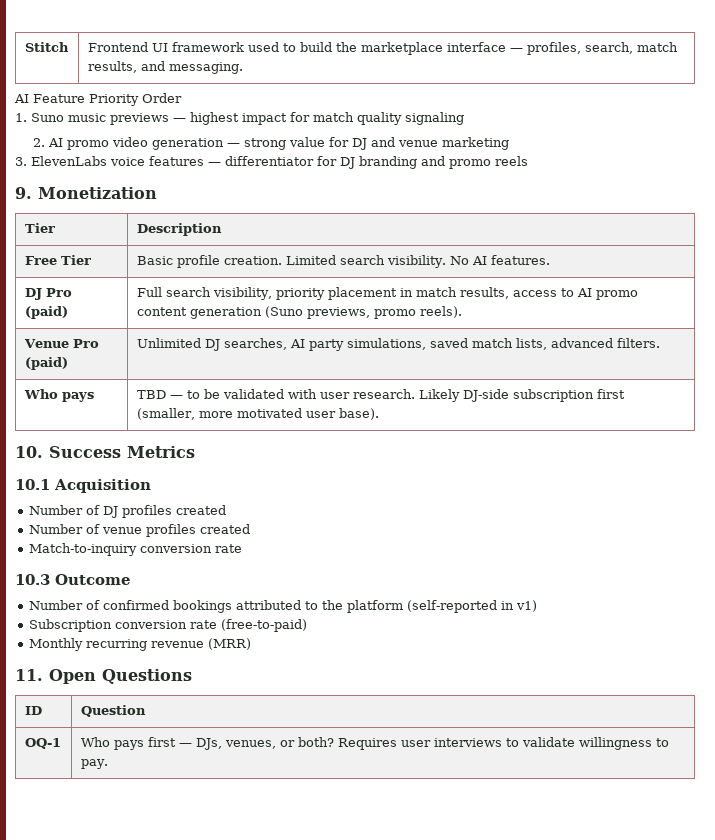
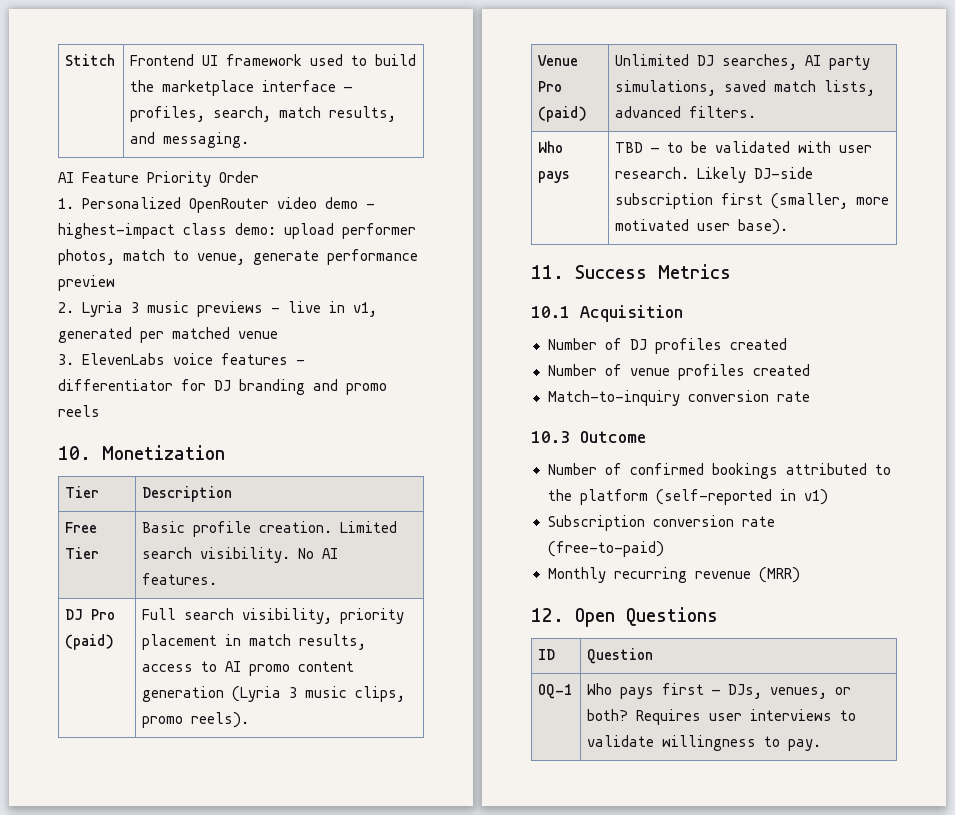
- 1. Suno music previews — highest impact for match quality signaling
- 2. AI promo video generation — strong value for DJ and venue marketing
+ 1. Personalized OpenRouter video demo - highest-impact class demo: upload performer photos, match to venue, generate performance preview
+ 2. Lyria 3 music previews - live in v1, generated per matched venue
- 3. ElevenLabs voice features — differentiator for DJ branding and promo reels
+ 3. ElevenLabs voice features - differentiator for DJ branding and promo reels
- 9. Monetization
+ 10. Monetization
- DJ Pro (paid) | Full search visibility, priority placement in match results, access to AI promo content generation (Suno previews, promo reels).
+ DJ Pro (paid) | Full search visibility, priority placement in match results, access to AI promo content generation (Lyria 3 music clips, promo reels).
- 10. Success Metrics
+ 11. Success Metrics
- 11. Open Questions
+ 12. Open Questions

